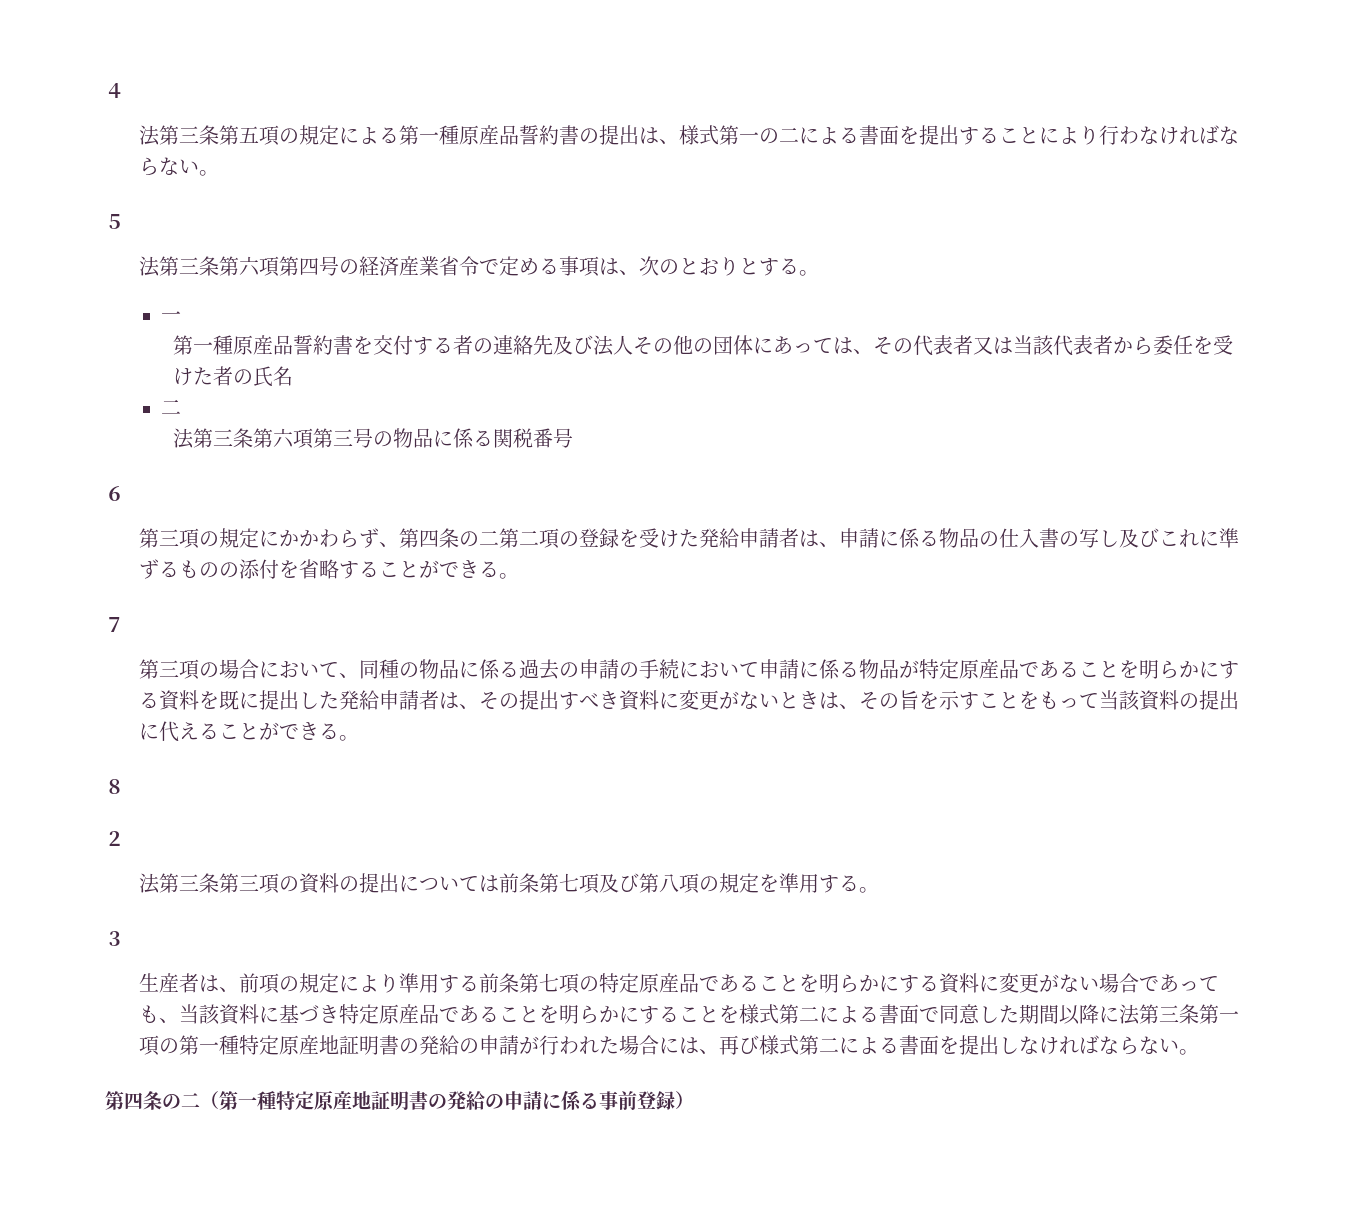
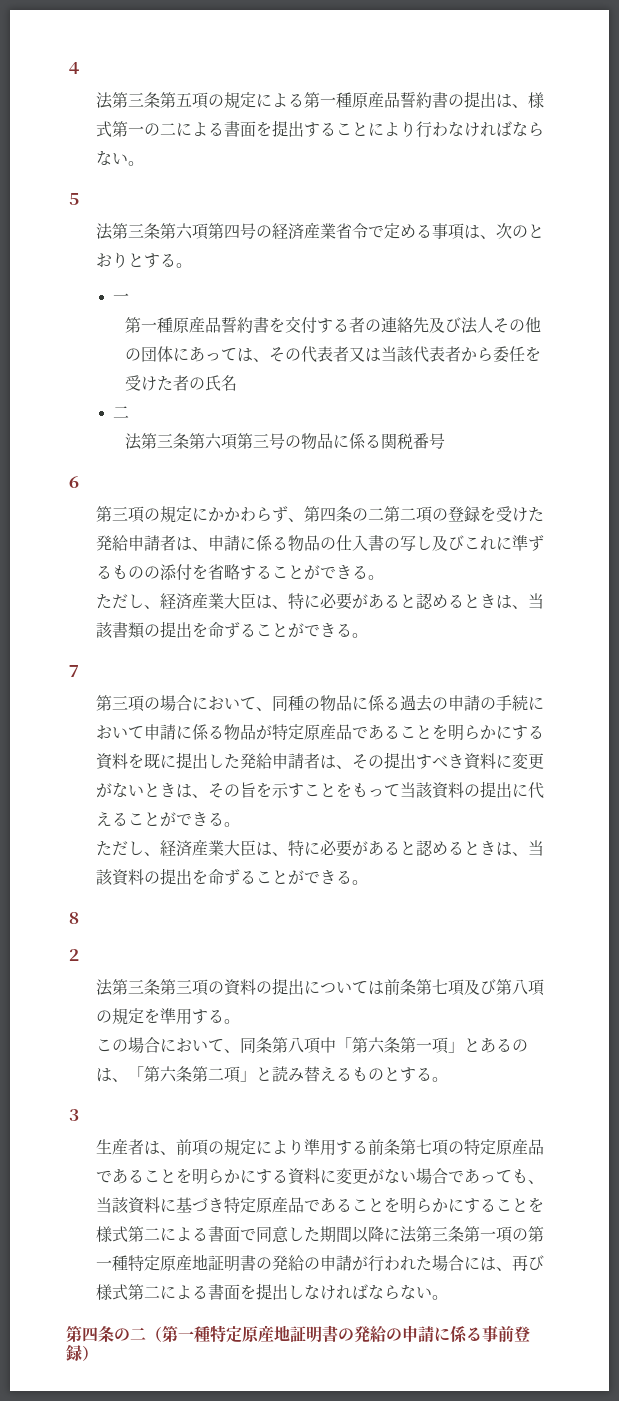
+ ただし、経済産業大臣は、特に必要があると認めるときは、当該書類の提出を命ずることができる。
+ ただし、経済産業大臣は、特に必要があると認めるときは、当該資料の提出を命ずることができる。
+ この場合において、同条第八項中「第六条第一項」とあるのは、「第六条第二項」と読み替えるものとする。

